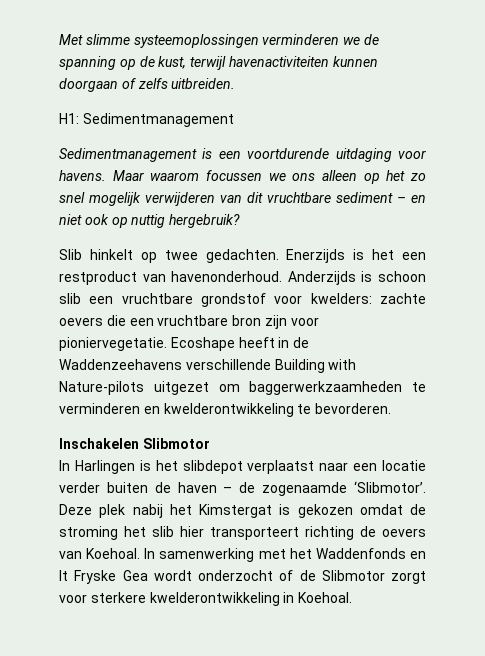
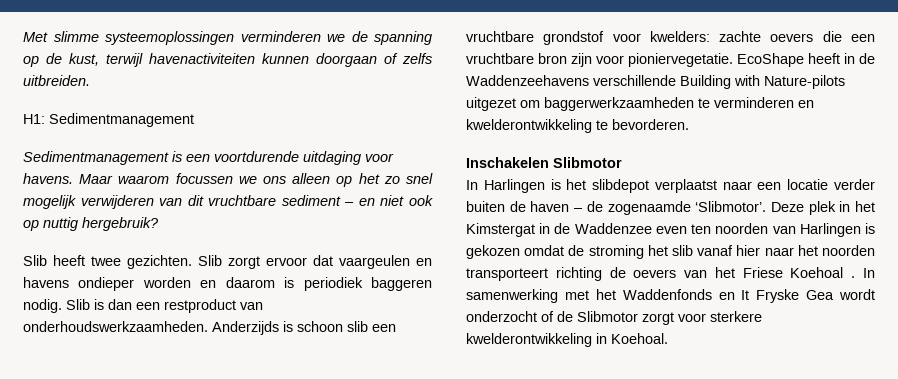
- Slib hinkelt op twee gedachten. Enerzijds is het een restproduct van havenonderhoud.
+ Slib heeft twee gezichten. Slib zorgt ervoor dat vaargeulen en havens ondieper worden en daarom is periodiek baggeren nodig. Slib is dan een restproduct van onderhoudswerkzaamheden.
- Ecoshape heeft in de Waddenzeehavens verschillende Building with Nature-pilots uitgezet om baggerwerkzaamheden te verminderen en kwelderontwikkeling te bevorderen.
+ EcoShape heeft in de Waddenzeehavens verschillende Building with Nature-pilots uitgezet om baggerwerkzaamheden te verminderen en kwelderontwikkeling te bevorderen.
- Deze plek nabij het Kimstergat is gekozen omdat de stroming het slib hier transporteert richting de oevers van Koehoal.
+ Deze plek in het Kimstergat in de Waddenzee even ten noorden van Harlingen is gekozen omdat de stroming het slib vanaf hier naar het noorden transporteert richting de oevers van het Friese Koehoal .

